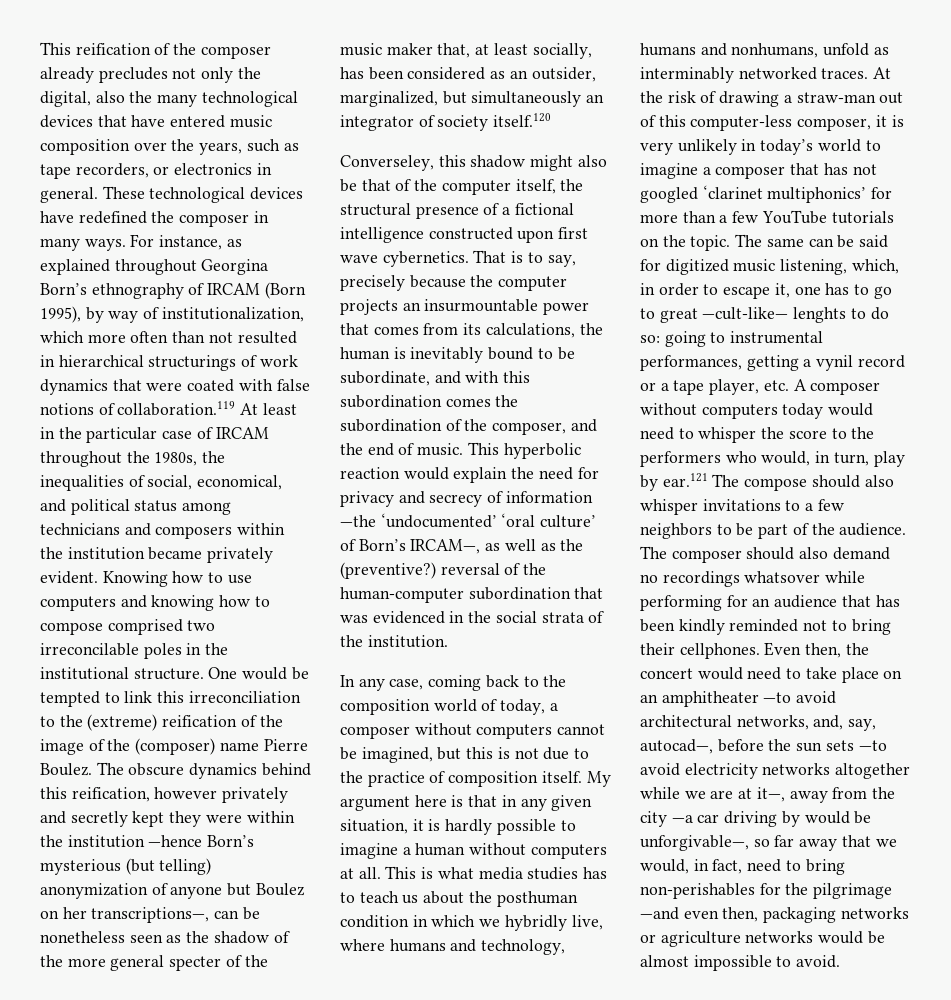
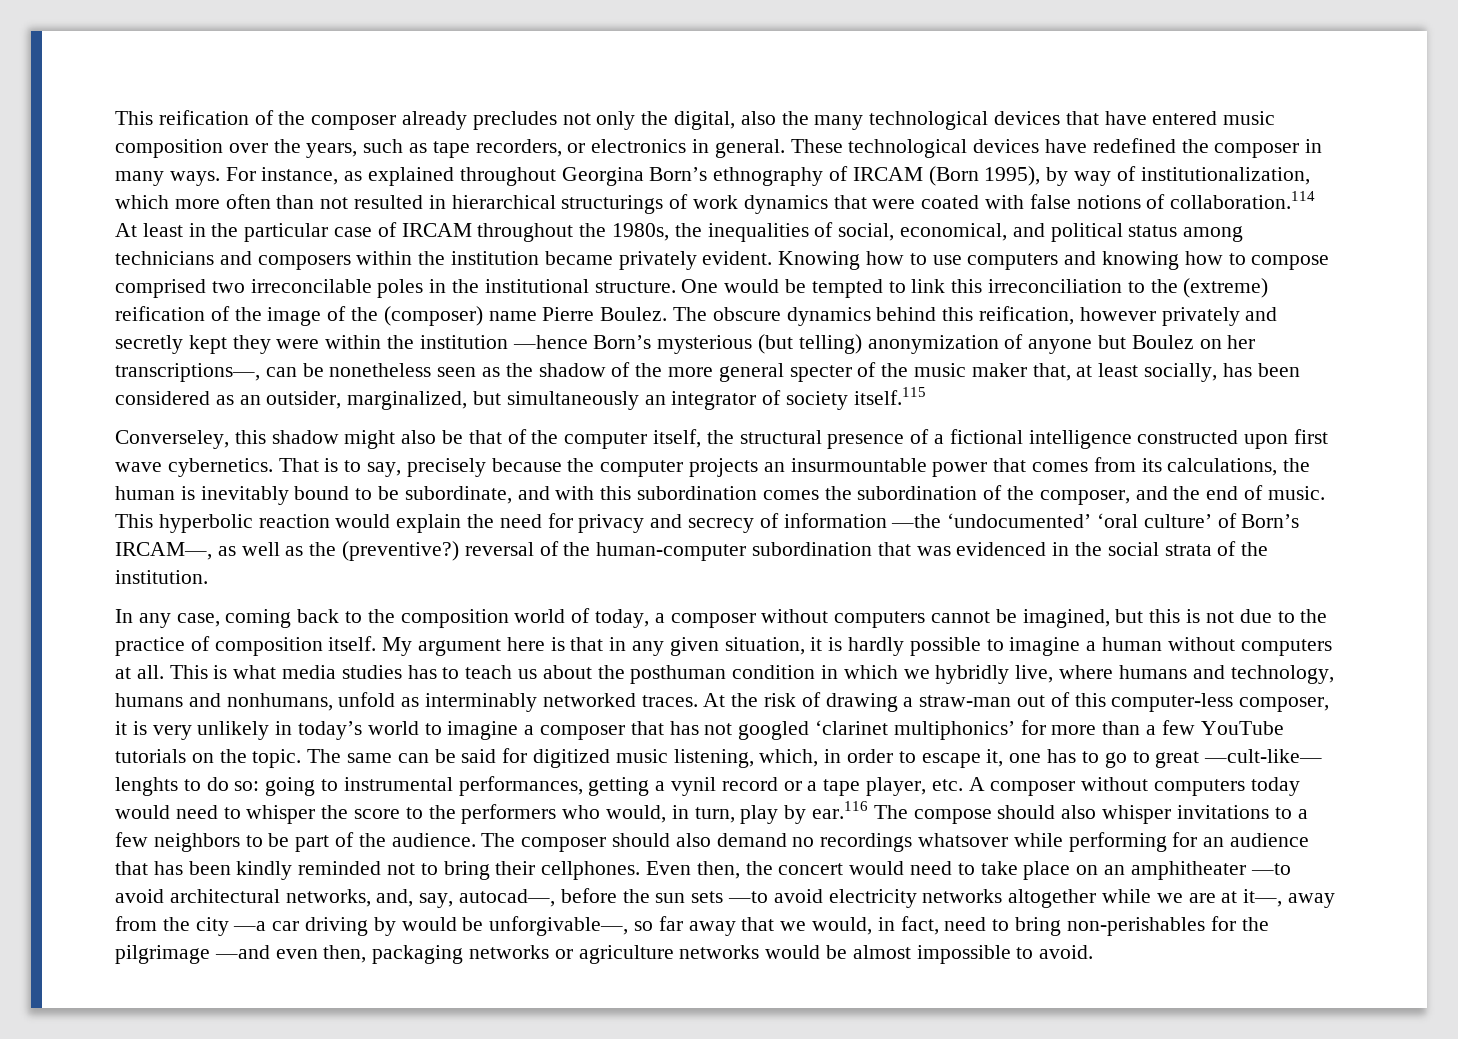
- For instance, as explained throughout Georgina Born’s ethnography of IRCAM (Born 1995), by way of institutionalization, which more often than not resulted in hierarchical structurings of work dynamics that were coated with false notions of collaboration.119 At least in the particular case of IRCAM throughout the 1980s, the inequalities of social, economical, and political status among technicians and composers within the institution became privately evident.
+ For instance, as explained throughout Georgina Born’s ethnography of IRCAM (Born 1995), by way of institutionalization, which more often than not resulted in hierarchical structurings of work dynamics that were coated with false notions of collaboration.114 At least in the particular case of IRCAM throughout the 1980s, the inequalities of social, economical, and political status among technicians and composers within the institution became privately evident.
- The obscure dynamics behind this reification, however privately and secretly kept they were within the institution —hence Born’s mysterious (but telling) anonymization of anyone but Boulez on her transcriptions—, can be nonetheless seen as the shadow of the more general specter of the music maker that, at least socially, has been considered as an outsider, marginalized, but simultaneously an integrator of society itself.120
+ The obscure dynamics behind this reification, however privately and secretly kept they were within the institution —hence Born’s mysterious (but telling) anonymization of anyone but Boulez on her transcriptions—, can be nonetheless seen as the shadow of the more general specter of the music maker that, at least socially, has been considered as an outsider, marginalized, but simultaneously an integrator of society itself.115
- going to instrumental performances, getting a vynil record or a tape player, etc. A composer without computers today would need to whisper the score to the performers who would, in turn, play by ear.121 The compose should also whisper invitations to a few neighbors to be part of the audience.
+ going to instrumental performances, getting a vynil record or a tape player, etc. A composer without computers today would need to whisper the score to the performers who would, in turn, play by ear.116 The compose should also whisper invitations to a few neighbors to be part of the audience.

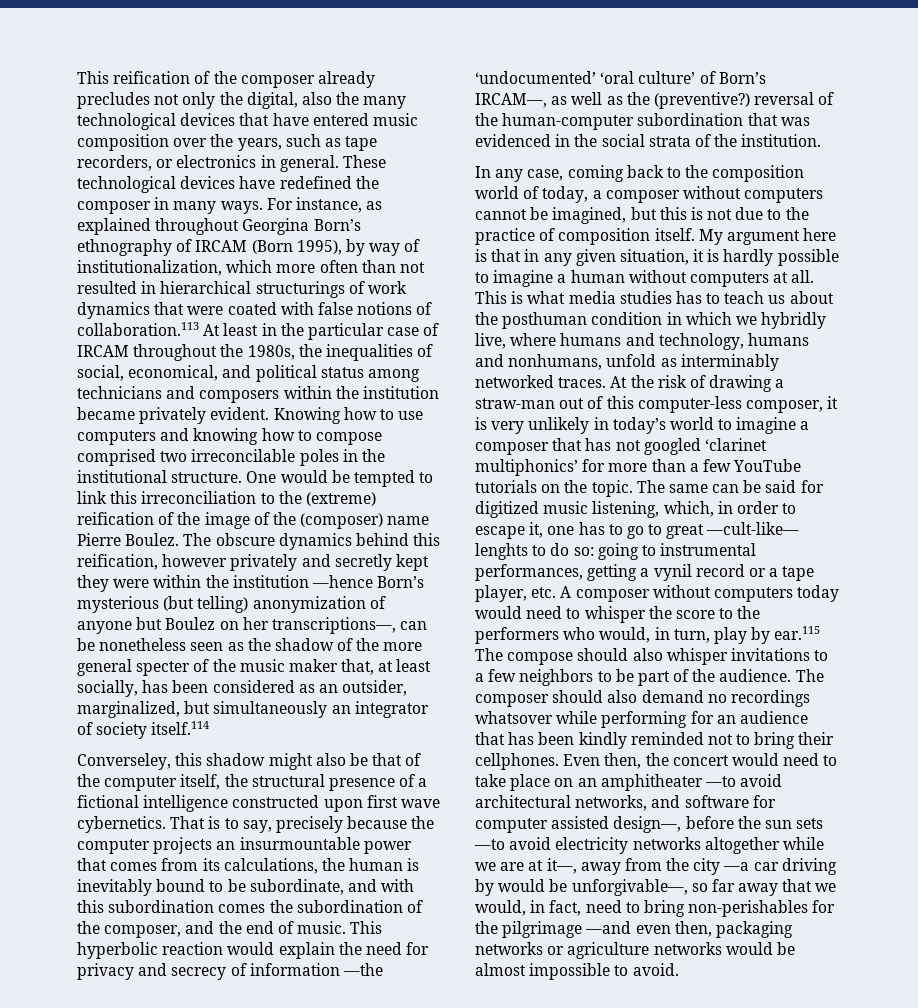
- For instance, as explained throughout Georgina Born’s ethnography of IRCAM (Born 1995), by way of institutionalization, which more often than not resulted in hierarchical structurings of work dynamics that were coated with false notions of collaboration.114 At least in the particular case of IRCAM throughout the 1980s, the inequalities of social, economical, and political status among technicians and composers within the institution became privately evident.
+ For instance, as explained throughout Georgina Born’s ethnography of IRCAM (Born 1995), by way of institutionalization, which more often than not resulted in hierarchical structurings of work dynamics that were coated with false notions of collaboration.113 At least in the particular case of IRCAM throughout the 1980s, the inequalities of social, economical, and political status among technicians and composers within the institution became privately evident.
- The obscure dynamics behind this reification, however privately and secretly kept they were within the institution —hence Born’s mysterious (but telling) anonymization of anyone but Boulez on her transcriptions—, can be nonetheless seen as the shadow of the more general specter of the music maker that, at least socially, has been considered as an outsider, marginalized, but simultaneously an integrator of society itself.115
+ The obscure dynamics behind this reification, however privately and secretly kept they were within the institution —hence Born’s mysterious (but telling) anonymization of anyone but Boulez on her transcriptions—, can be nonetheless seen as the shadow of the more general specter of the music maker that, at least socially, has been considered as an outsider, marginalized, but simultaneously an integrator of society itself.114
- going to instrumental performances, getting a vynil record or a tape player, etc. A composer without computers today would need to whisper the score to the performers who would, in turn, play by ear.116 The compose should also whisper invitations to a few neighbors to be part of the audience.
+ going to instrumental performances, getting a vynil record or a tape player, etc. A composer without computers today would need to whisper the score to the performers who would, in turn, play by ear.115 The compose should also whisper invitations to a few neighbors to be part of the audience.
- Even then, the concert would need to take place on an amphitheater —to avoid architectural networks, and, say, autocad—, before the sun sets —to avoid electricity networks altogether while we are at it—, away from the city —a car driving by would be unforgivable—, so far away that we would, in fact, need to bring non-perishables for the pilgrimage —and even then, packaging networks or agriculture networks would be almost impossible to avoid.
+ Even then, the concert would need to take place on an amphitheater —to avoid architectural networks, and software for computer assisted design—, before the sun sets —to avoid electricity networks altogether while we are at it—, away from the city —a car driving by would be unforgivable—, so far away that we would, in fact, need to bring non-perishables for the pilgrimage —and even then, packaging networks or agriculture networks would be almost impossible to avoid.

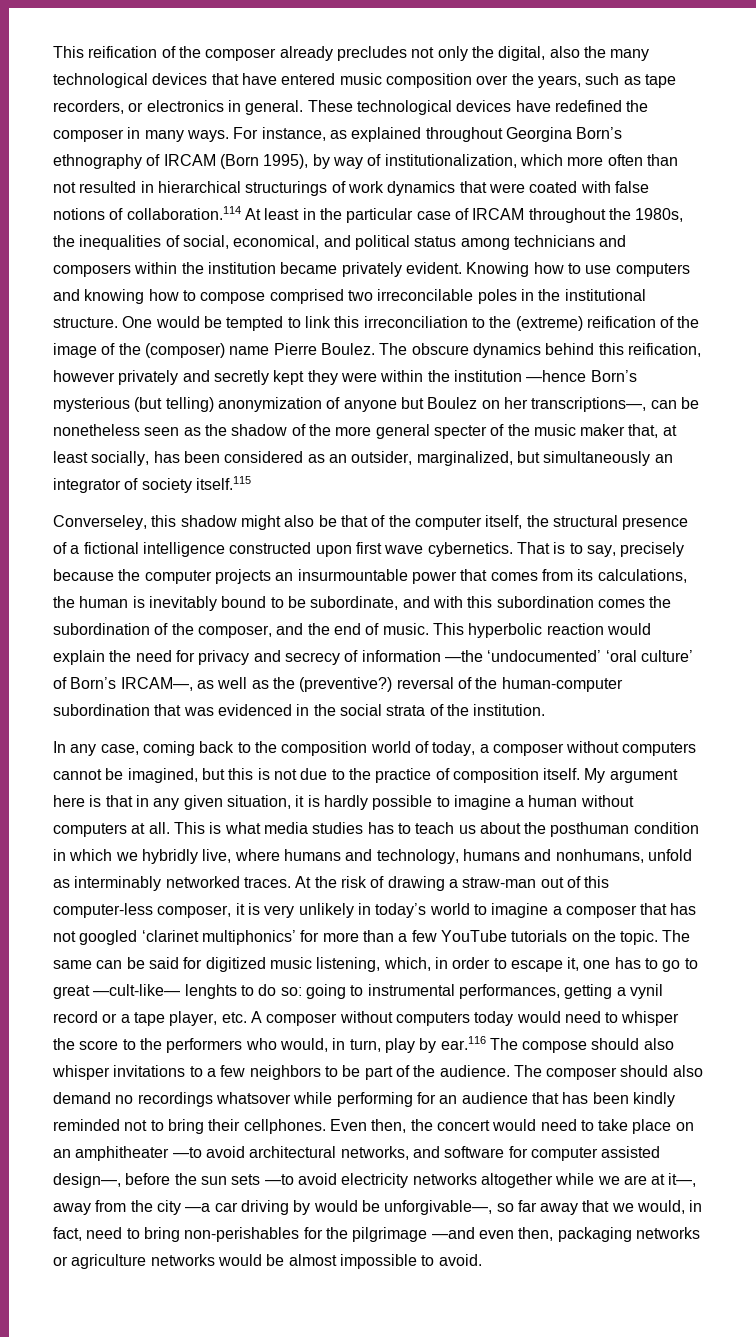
- For instance, as explained throughout Georgina Born’s ethnography of IRCAM (Born 1995), by way of institutionalization, which more often than not resulted in hierarchical structurings of work dynamics that were coated with false notions of collaboration.113 At least in the particular case of IRCAM throughout the 1980s, the inequalities of social, economical, and political status among technicians and composers within the institution became privately evident.
+ For instance, as explained throughout Georgina Born’s ethnography of IRCAM (Born 1995), by way of institutionalization, which more often than not resulted in hierarchical structurings of work dynamics that were coated with false notions of collaboration.114 At least in the particular case of IRCAM throughout the 1980s, the inequalities of social, economical, and political status among technicians and composers within the institution became privately evident.
- The obscure dynamics behind this reification, however privately and secretly kept they were within the institution —hence Born’s mysterious (but telling) anonymization of anyone but Boulez on her transcriptions—, can be nonetheless seen as the shadow of the more general specter of the music maker that, at least socially, has been considered as an outsider, marginalized, but simultaneously an integrator of society itself.114
+ The obscure dynamics behind this reification, however privately and secretly kept they were within the institution —hence Born’s mysterious (but telling) anonymization of anyone but Boulez on her transcriptions—, can be nonetheless seen as the shadow of the more general specter of the music maker that, at least socially, has been considered as an outsider, marginalized, but simultaneously an integrator of society itself.115
- going to instrumental performances, getting a vynil record or a tape player, etc. A composer without computers today would need to whisper the score to the performers who would, in turn, play by ear.115 The compose should also whisper invitations to a few neighbors to be part of the audience.
+ going to instrumental performances, getting a vynil record or a tape player, etc. A composer without computers today would need to whisper the score to the performers who would, in turn, play by ear.116 The compose should also whisper invitations to a few neighbors to be part of the audience.

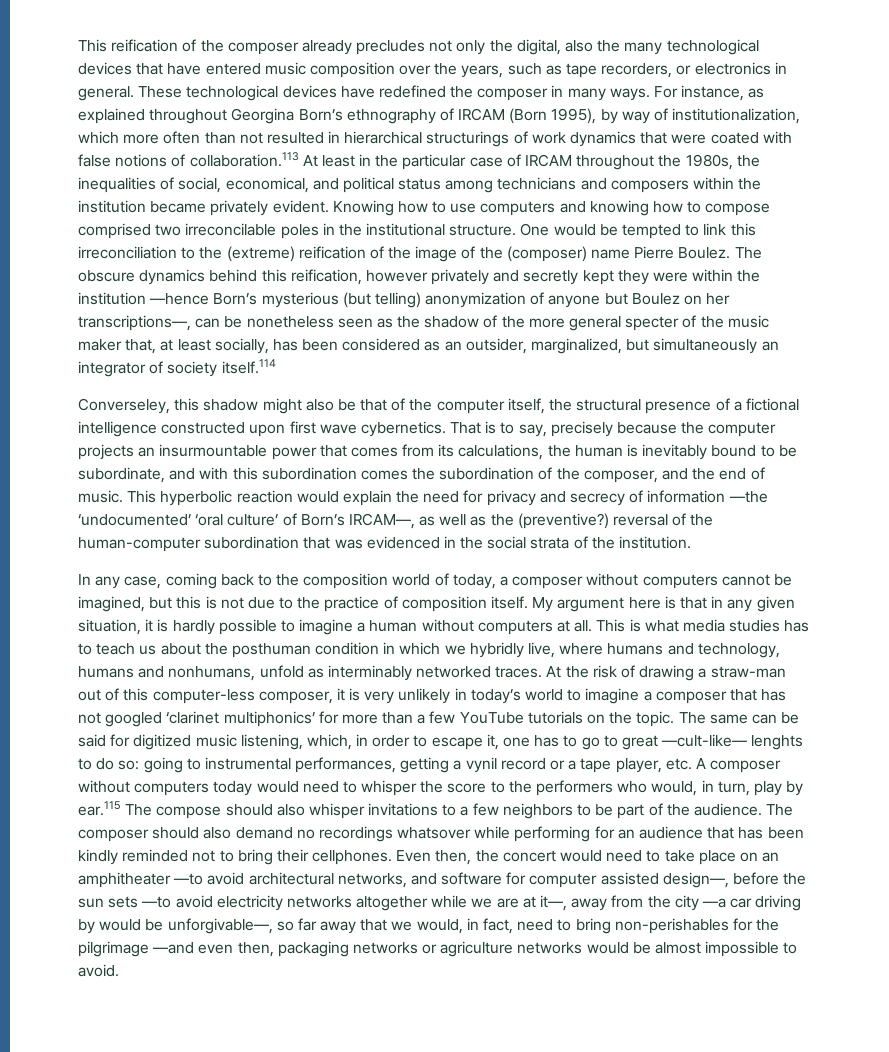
- For instance, as explained throughout Georgina Born’s ethnography of IRCAM (Born 1995), by way of institutionalization, which more often than not resulted in hierarchical structurings of work dynamics that were coated with false notions of collaboration.114 At least in the particular case of IRCAM throughout the 1980s, the inequalities of social, economical, and political status among technicians and composers within the institution became privately evident.
+ For instance, as explained throughout Georgina Born’s ethnography of IRCAM (Born 1995), by way of institutionalization, which more often than not resulted in hierarchical structurings of work dynamics that were coated with false notions of collaboration.113 At least in the particular case of IRCAM throughout the 1980s, the inequalities of social, economical, and political status among technicians and composers within the institution became privately evident.
- The obscure dynamics behind this reification, however privately and secretly kept they were within the institution —hence Born’s mysterious (but telling) anonymization of anyone but Boulez on her transcriptions—, can be nonetheless seen as the shadow of the more general specter of the music maker that, at least socially, has been considered as an outsider, marginalized, but simultaneously an integrator of society itself.115
+ The obscure dynamics behind this reification, however privately and secretly kept they were within the institution —hence Born’s mysterious (but telling) anonymization of anyone but Boulez on her transcriptions—, can be nonetheless seen as the shadow of the more general specter of the music maker that, at least socially, has been considered as an outsider, marginalized, but simultaneously an integrator of society itself.114
- going to instrumental performances, getting a vynil record or a tape player, etc. A composer without computers today would need to whisper the score to the performers who would, in turn, play by ear.116 The compose should also whisper invitations to a few neighbors to be part of the audience.
+ going to instrumental performances, getting a vynil record or a tape player, etc. A composer without computers today would need to whisper the score to the performers who would, in turn, play by ear.115 The compose should also whisper invitations to a few neighbors to be part of the audience.

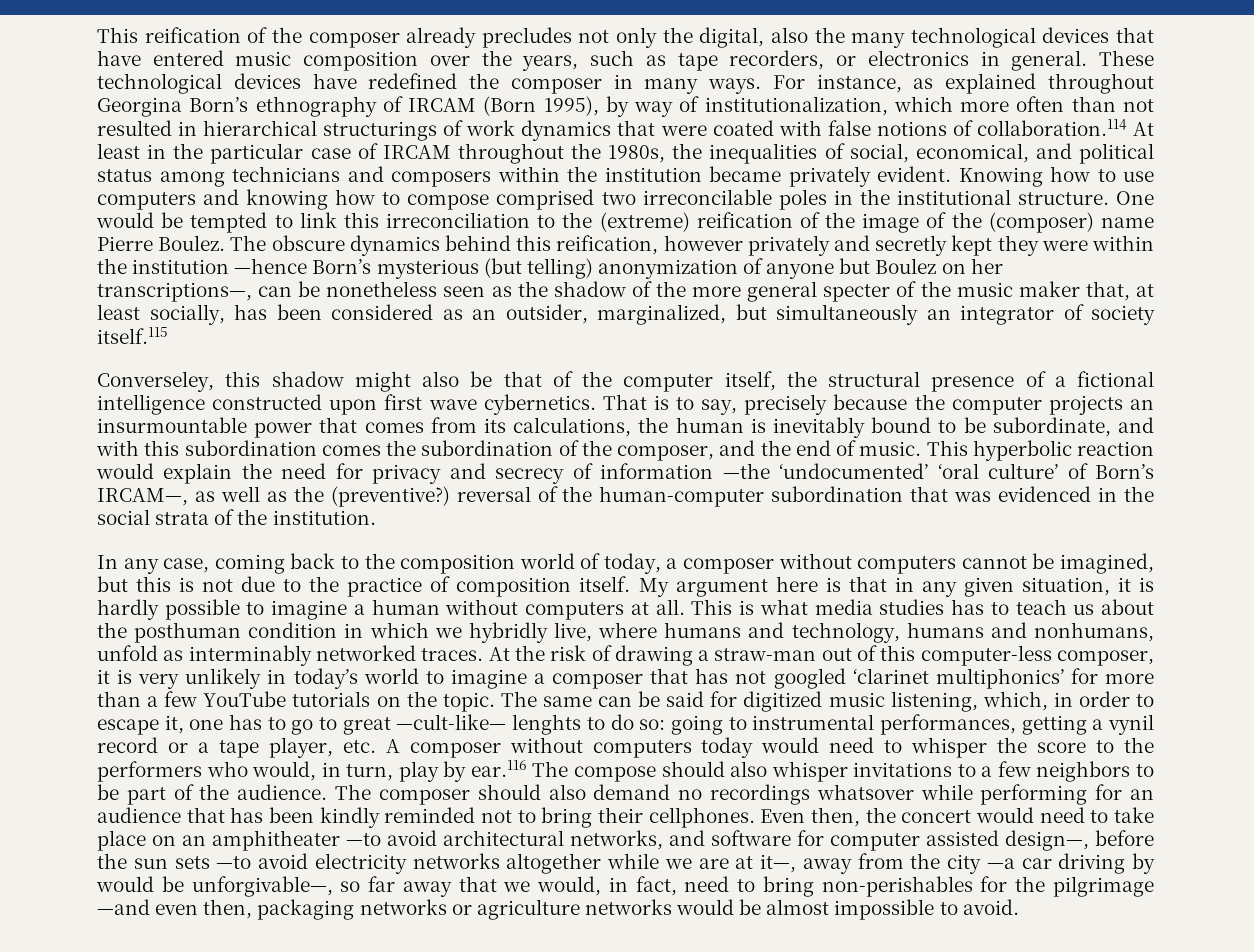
- For instance, as explained throughout Georgina Born’s ethnography of IRCAM (Born 1995), by way of institutionalization, which more often than not resulted in hierarchical structurings of work dynamics that were coated with false notions of collaboration.113 At least in the particular case of IRCAM throughout the 1980s, the inequalities of social, economical, and political status among technicians and composers within the institution became privately evident.
+ For instance, as explained throughout Georgina Born’s ethnography of IRCAM (Born 1995), by way of institutionalization, which more often than not resulted in hierarchical structurings of work dynamics that were coated with false notions of collaboration.114 At least in the particular case of IRCAM throughout the 1980s, the inequalities of social, economical, and political status among technicians and composers within the institution became privately evident.
- The obscure dynamics behind this reification, however privately and secretly kept they were within the institution —hence Born’s mysterious (but telling) anonymization of anyone but Boulez on her transcriptions—, can be nonetheless seen as the shadow of the more general specter of the music maker that, at least socially, has been considered as an outsider, marginalized, but simultaneously an integrator of society itself.114
+ The obscure dynamics behind this reification, however privately and secretly kept they were within the institution —hence Born’s mysterious (but telling) anonymization of anyone but Boulez on her transcriptions—, can be nonetheless seen as the shadow of the more general specter of the music maker that, at least socially, has been considered as an outsider, marginalized, but simultaneously an integrator of society itself.115
- going to instrumental performances, getting a vynil record or a tape player, etc. A composer without computers today would need to whisper the score to the performers who would, in turn, play by ear.115 The compose should also whisper invitations to a few neighbors to be part of the audience.
+ going to instrumental performances, getting a vynil record or a tape player, etc. A composer without computers today would need to whisper the score to the performers who would, in turn, play by ear.116 The compose should also whisper invitations to a few neighbors to be part of the audience.

